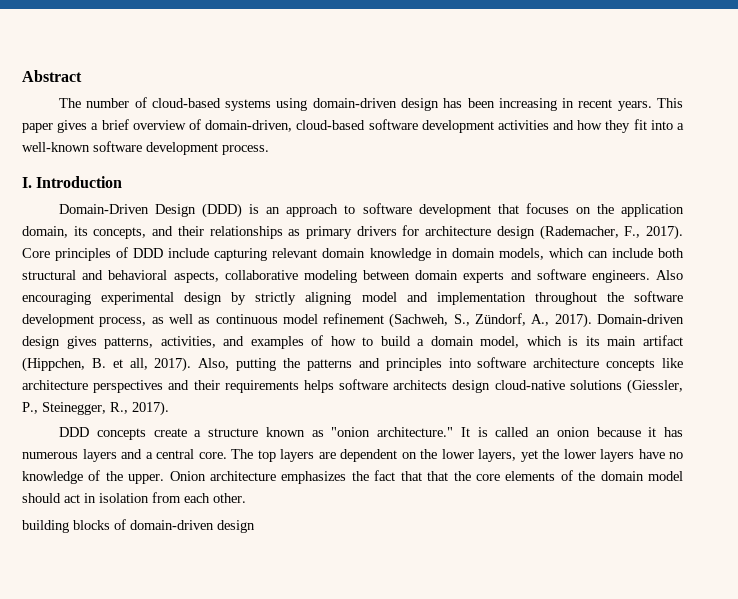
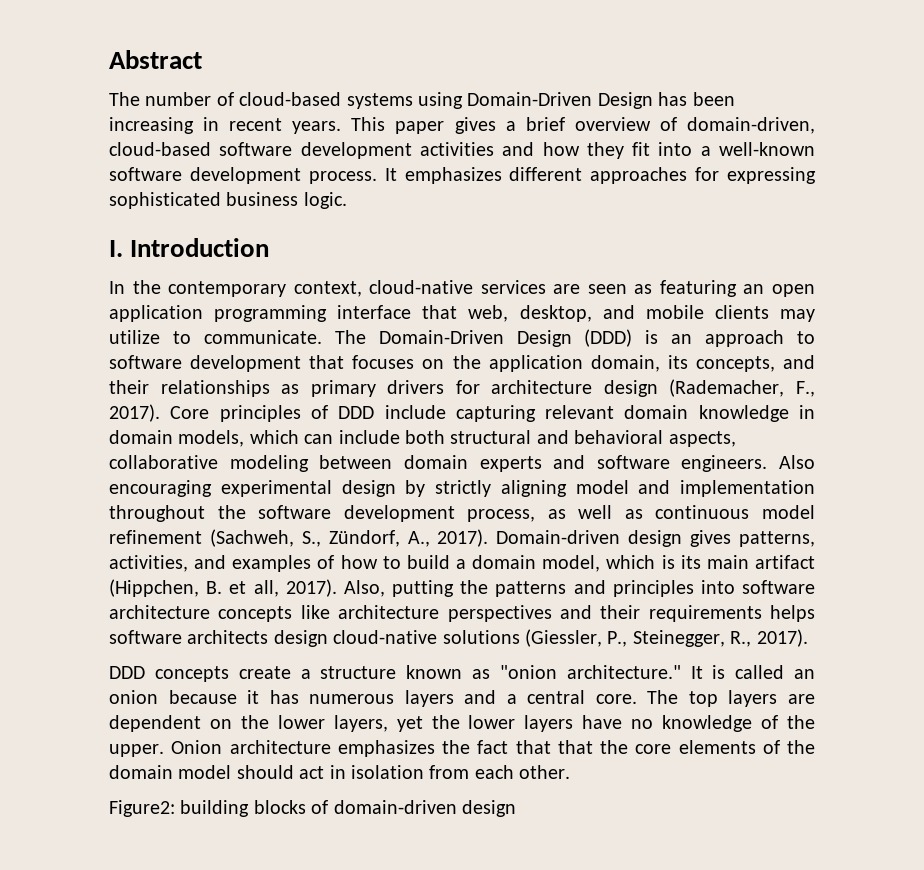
- The number of cloud-based systems using domain-driven design has been increasing in recent years.
+ The number of cloud-based systems using Domain-Driven Design has been increasing in recent years.
- This paper gives a brief overview of domain-driven, cloud-based software development activities and how they fit into a well-known software development process.
+ This paper gives a brief overview of domain-driven, cloud-based software development activities and how they fit into a well-known software development process. It emphasizes different approaches for expressing sophisticated business logic.
  I. Introduction
- Domain-Driven Design (DDD) is an approach to software development that focuses on the application domain, its concepts, and their relationships as primary drivers for architecture design (Rademacher, F., 2017).
+ In the contemporary context, cloud-native services are seen as featuring an open application programming interface that web, desktop, and mobile clients may utilize to communicate. The Domain-Driven Design (DDD) is an approach to software development that focuses on the application domain, its concepts, and their relationships as primary drivers for architecture design (Rademacher, F., 2017).
- building blocks of domain-driven design
+ Figure2: building blocks of domain-driven design

